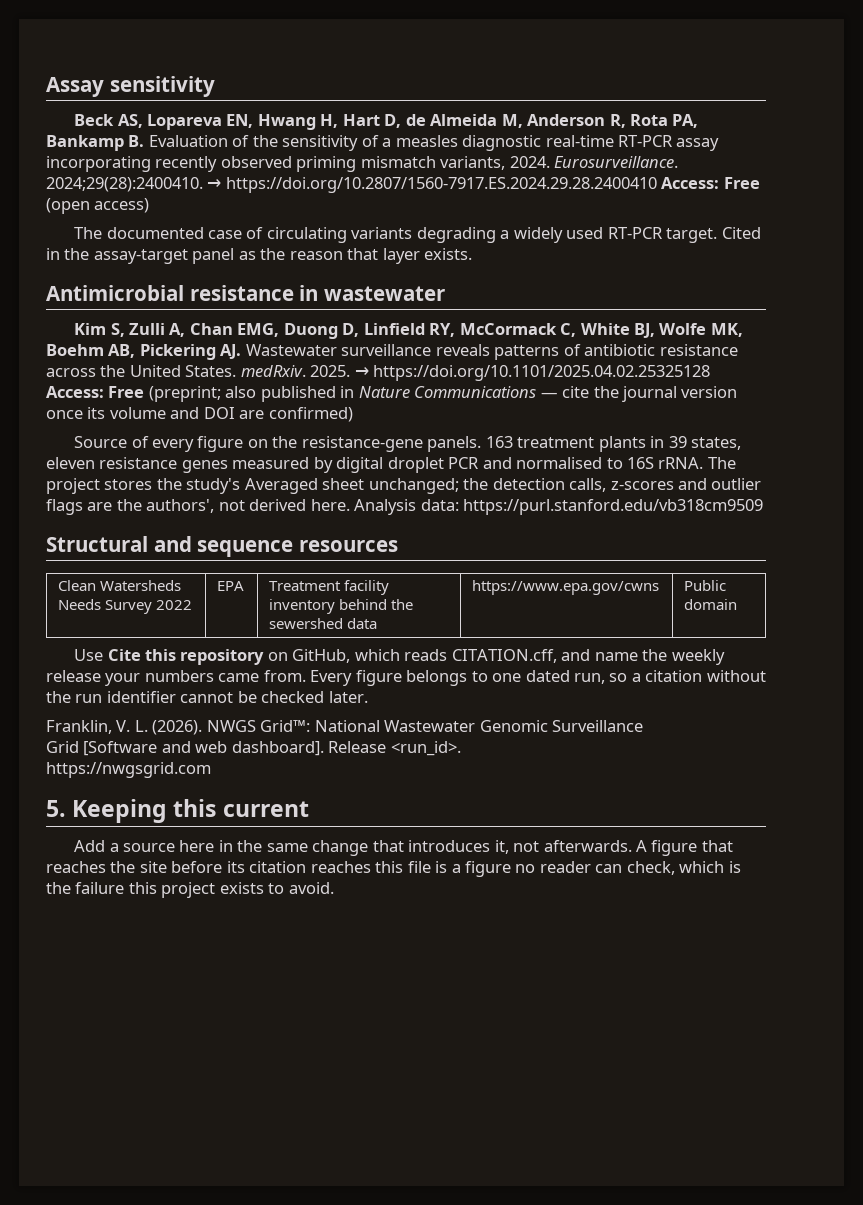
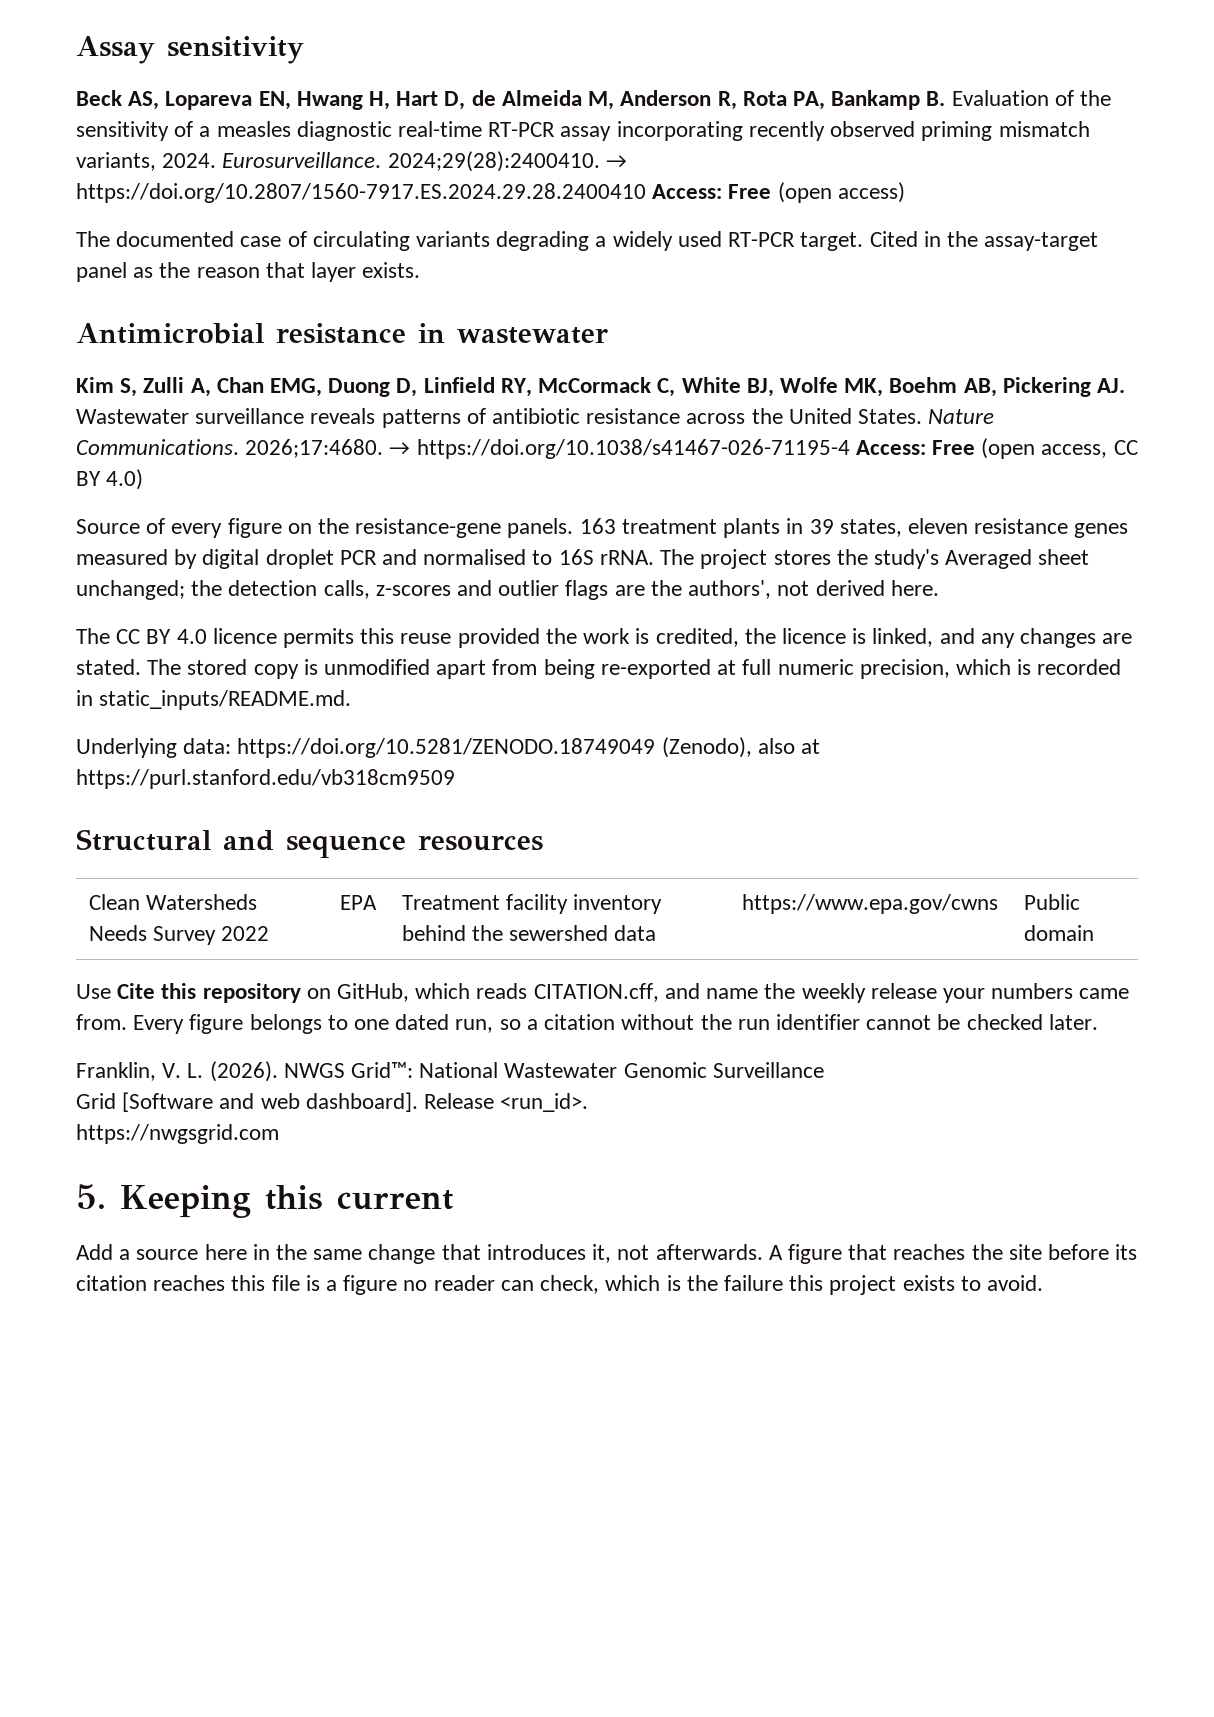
- Kim S, Zulli A, Chan EMG, Duong D, Linfield RY, McCormack C, White BJ, Wolfe MK, Boehm AB, Pickering AJ. Wastewater surveillance reveals patterns of antibiotic resistance across the United States. medRxiv. 2025. → https://doi.org/10.1101/2025.04.02.25325128 Access: Free (preprint; also published in Nature Communications — cite the journal version once its volume and DOI are confirmed)
+ Kim S, Zulli A, Chan EMG, Duong D, Linfield RY, McCormack C, White BJ, Wolfe MK, Boehm AB, Pickering AJ. Wastewater surveillance reveals patterns of antibiotic resistance across the United States. Nature Communications. 2026;17:4680. → https://doi.org/10.1038/s41467-026-71195-4 Access: Free (open access, CC BY 4.0)
- The project stores the study's Averaged sheet unchanged; the detection calls, z-scores and outlier flags are the authors', not derived here. Analysis data: https://purl.stanford.edu/vb318cm9509
+ The project stores the study's Averaged sheet unchanged; the detection calls, z-scores and outlier flags are the authors', not derived here.
+ The CC BY 4.0 licence permits this reuse provided the work is credited, the licence is linked, and any changes are stated. The stored copy is unmodified apart from being re-exported at full numeric precision, which is recorded in static_inputs/README.md.
+ Underlying data: https://doi.org/10.5281/ZENODO.18749049 (Zenodo), also at https://purl.stanford.edu/vb318cm9509

